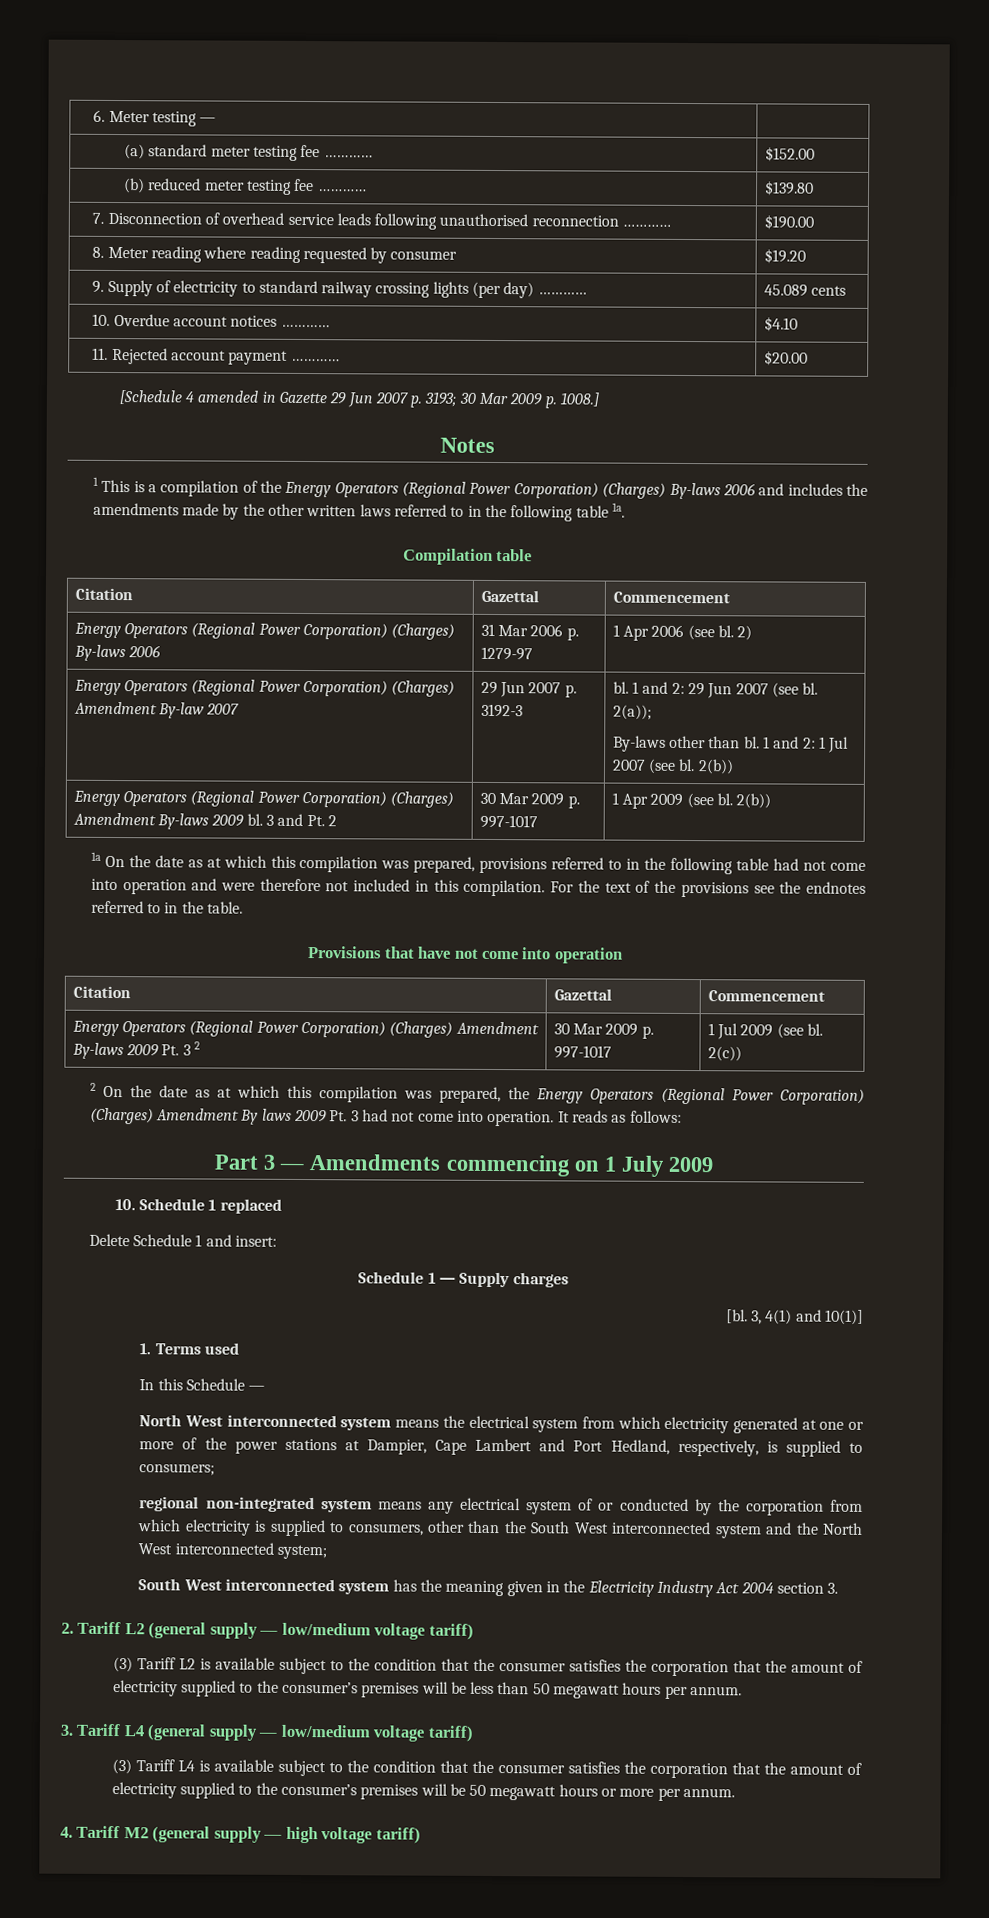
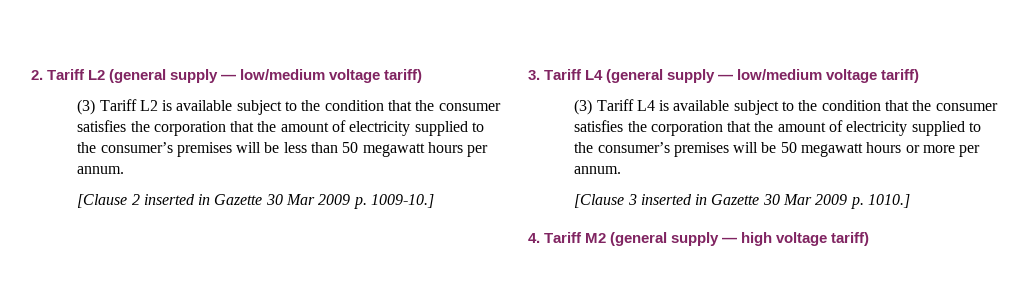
- 6. Meter testing — |
- (a) standard meter testing fee ………… | $152.00
- (b) reduced meter testing fee ………… | $139.80
- 7. Disconnection of overhead service leads following unauthorised reconnection ………… | $190.00
- 8. Meter reading where reading requested by consumer | $19.20
- 9. Supply of electricity to standard railway crossing lights (per day) ………… | 45.089 cents
- 10. Overdue account notices ………… | $4.10
- 11. Rejected account payment ………… | $20.00
- [Schedule 4 amended in Gazette 29 Jun 2007 p. 3193; 30 Mar 2009 p. 1008.]
- Notes
- 1 This is a compilation of the Energy Operators (Regional Power Corporation) (Charges) By-laws 2006 and includes the amendments made by the other written laws referred to in the following table 1a.
- Compilation table
- Citation | Gazettal | Commencement
- Energy Operators (Regional Power Corporation) (Charges) By-laws 2006 | 31 Mar 2006 p. 1279-97 | 1 Apr 2006 (see bl. 2)
- Energy Operators (Regional Power Corporation) (Charges) Amendment By-law 2007 | 29 Jun 2007 p. 3192-3 | bl. 1 and 2: 29 Jun 2007 (see bl. 2(a));
- By-laws other than bl. 1 and 2: 1 Jul 2007 (see bl. 2(b))
- Energy Operators (Regional Power Corporation) (Charges) Amendment By-laws 2009 bl. 3 and Pt. 2 | 30 Mar 2009 p. 997-1017 | 1 Apr 2009 (see bl. 2(b))
- 1a On the date as at which this compilation was prepared, provisions referred to in the following table had not come into operation and were therefore not included in this compilation. For the text of the provisions see the endnotes referred to in the table.
- Provisions that have not come into operation
- Citation | Gazettal | Commencement
- Energy Operators (Regional Power Corporation) (Charges) Amendment By-laws 2009 Pt. 3 2 | 30 Mar 2009 p. 997-1017 | 1 Jul 2009 (see bl. 2(c))
- 2 On the date as at which this compilation was prepared, the Energy Operators (Regional Power Corporation) (Charges) Amendment By laws 2009 Pt. 3 had not come into operation. It reads as follows:
- Part 3 — Amendments commencing on 1 July 2009
- 10. Schedule 1 replaced
- Delete Schedule 1 and insert:
- Schedule 1 — Supply charges
- [bl. 3, 4(1) and 10(1)]
- 1. Terms used
- In this Schedule —
- North West interconnected system means the electrical system from which electricity generated at one or more of the power stations at Dampier, Cape Lambert and Port Hedland, respectively, is supplied to consumers;
- regional non-integrated system means any electrical system of or conducted by the corporation from which electricity is supplied to consumers, other than the South West interconnected system and the North West interconnected system;
- South West interconnected system has the meaning given in the Electricity Industry Act 2004 section 3.
+ [Clause 2 inserted in Gazette 30 Mar 2009 p. 1009-10.]
+ [Clause 3 inserted in Gazette 30 Mar 2009 p. 1010.]

